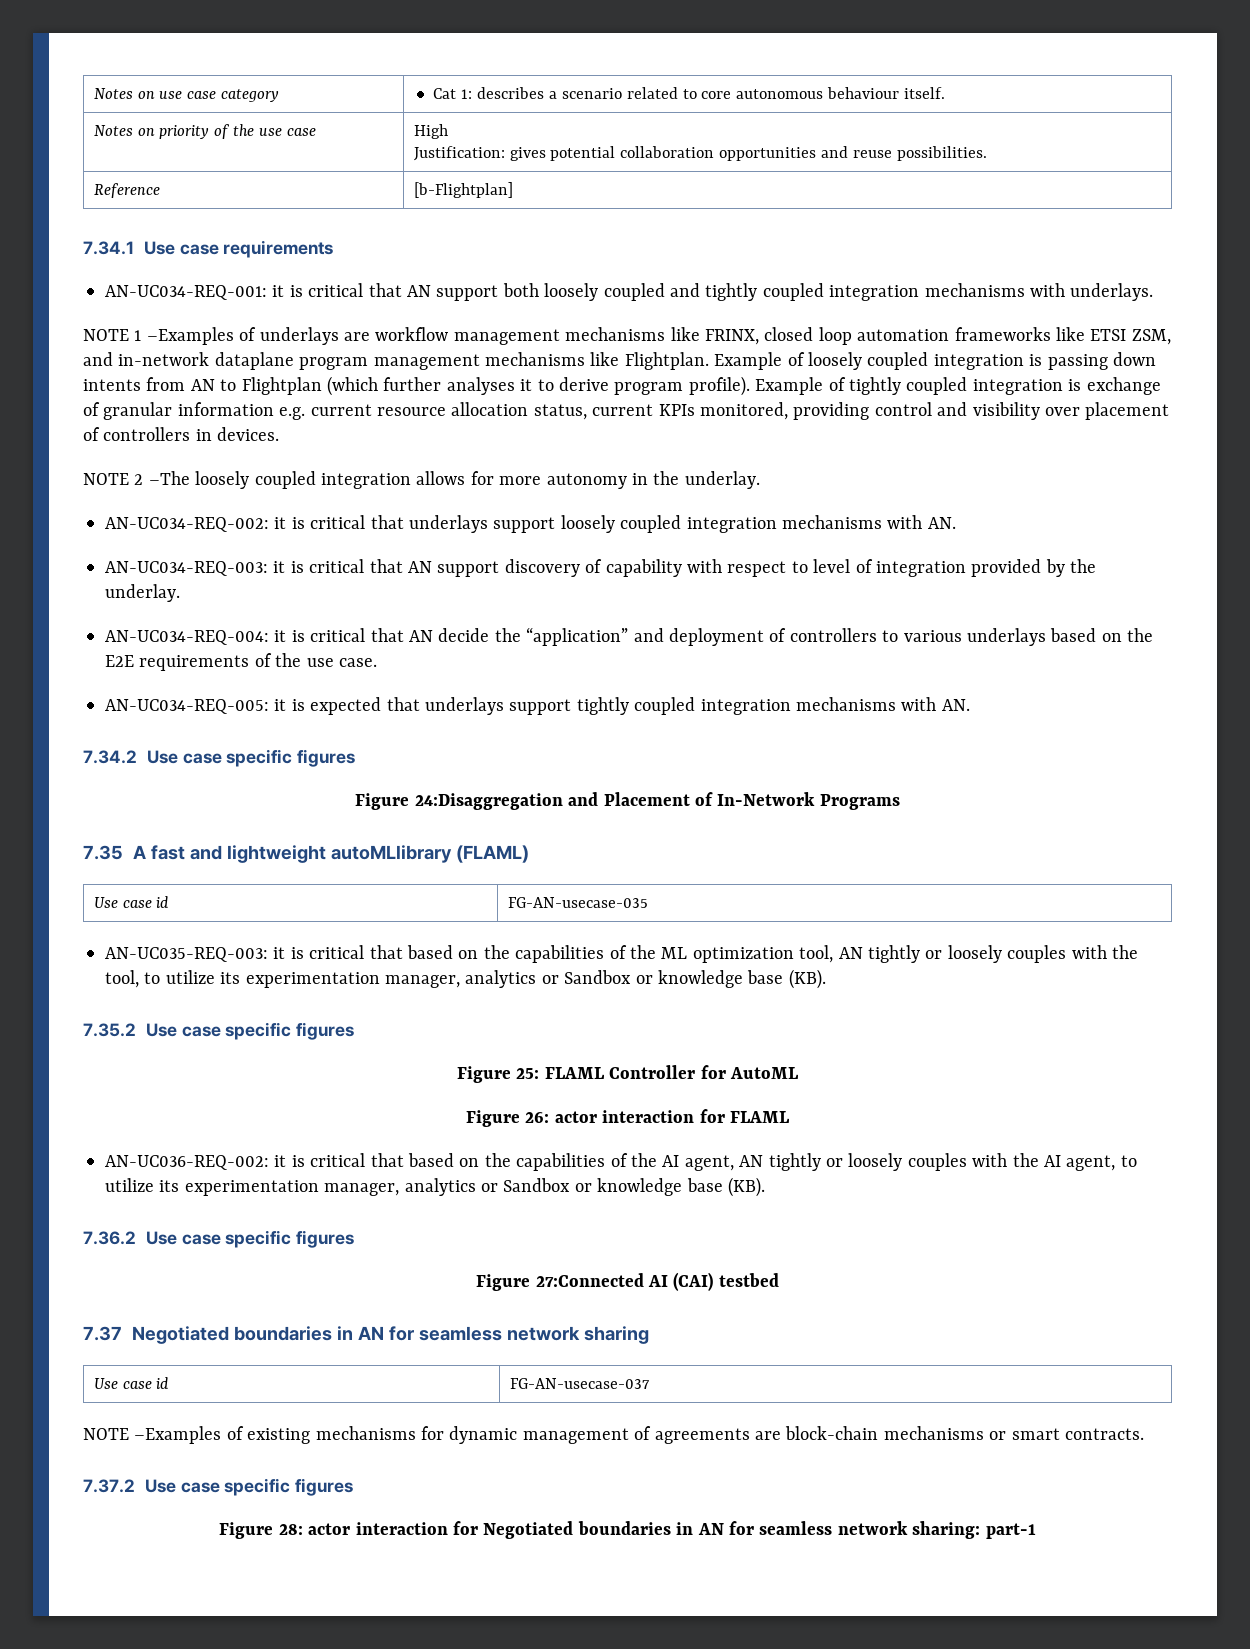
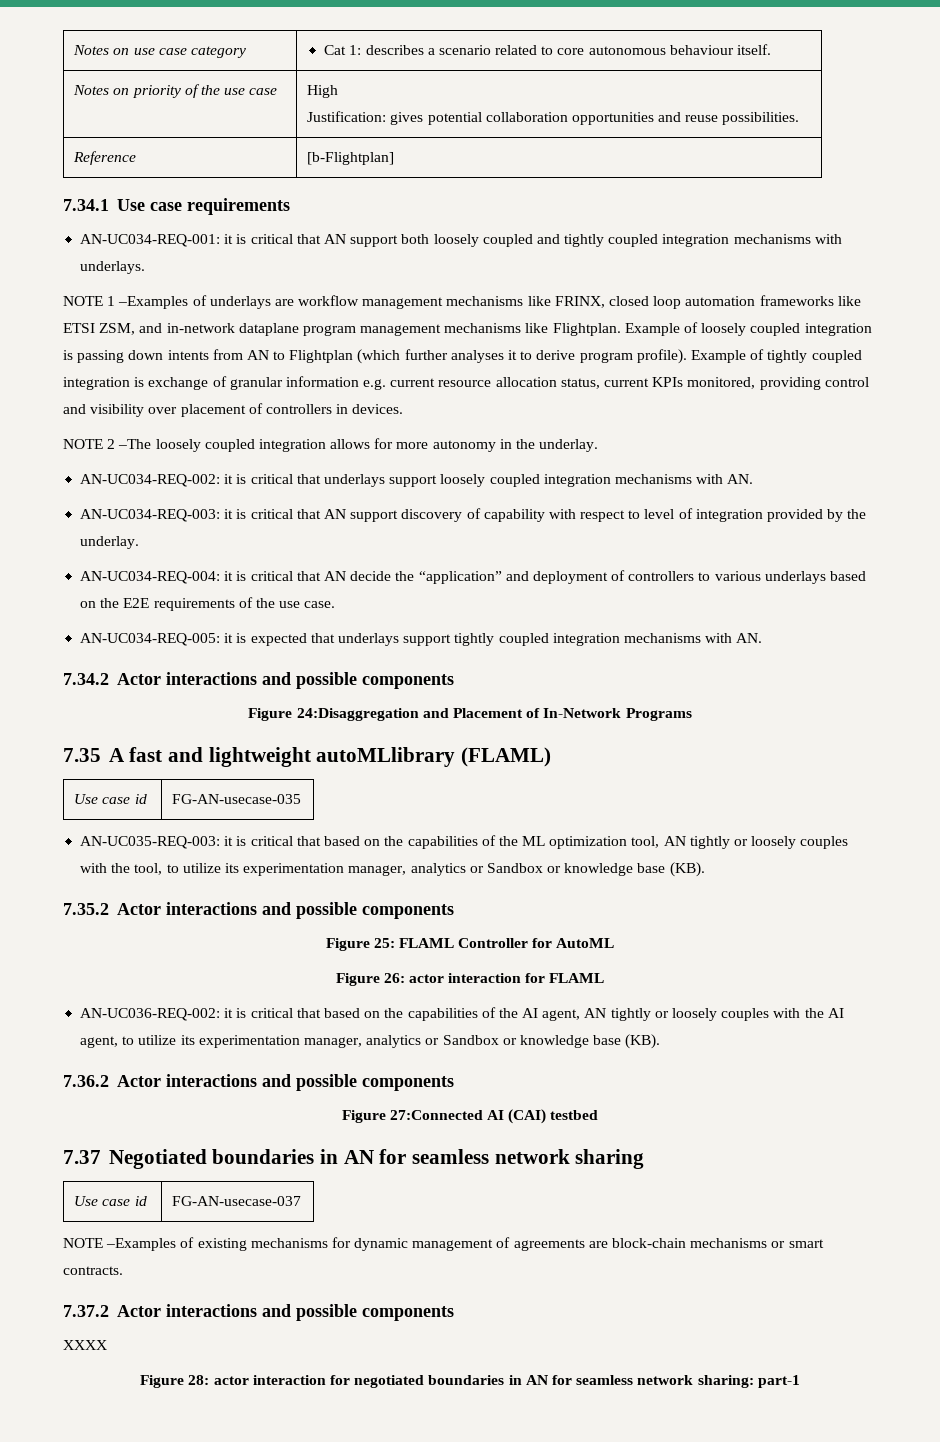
- 7.34.2 Use case specific figures
+ 7.34.2 Actor interactions and possible components
- 7.35.2 Use case specific figures
+ 7.35.2 Actor interactions and possible components
- 7.36.2 Use case specific figures
+ 7.36.2 Actor interactions and possible components
- 7.37.2 Use case specific figures
+ 7.37.2 Actor interactions and possible components
+ XXXX
- Figure 28: actor interaction for Negotiated boundaries in AN for seamless network sharing: part-1
+ Figure 28: actor interaction for negotiated boundaries in AN for seamless network sharing: part-1

